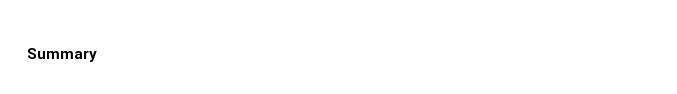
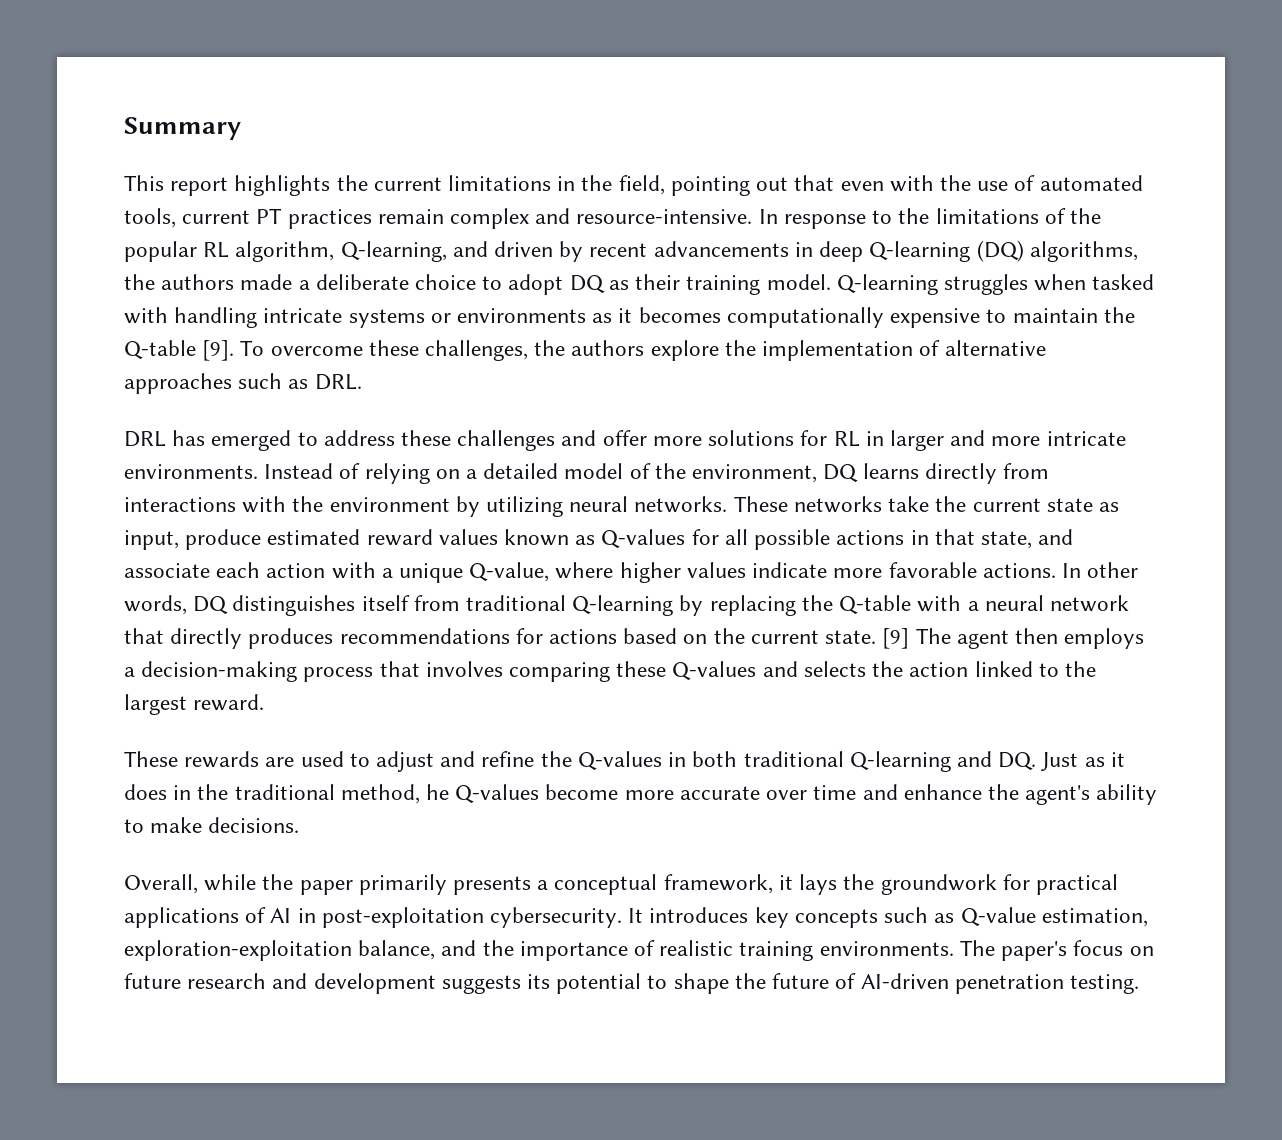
+ This report highlights the current limitations in the field, pointing out that even with the use of automated tools, current PT practices remain complex and resource-intensive. In response to the limitations of the popular RL algorithm, Q-learning, and driven by recent advancements in deep Q-learning (DQ) algorithms, the authors made a deliberate choice to adopt DQ as their training model. Q-learning struggles when tasked with handling intricate systems or environments as it becomes computationally expensive to maintain the Q-table [9]. To overcome these challenges, the authors explore the implementation of alternative approaches such as DRL.
+ DRL has emerged to address these challenges and offer more solutions for RL in larger and more intricate environments. Instead of relying on a detailed model of the environment, DQ learns directly from interactions with the environment by utilizing neural networks. These networks take the current state as input, produce estimated reward values known as Q-values for all possible actions in that state, and associate each action with a unique Q-value, where higher values indicate more favorable actions. In other words, DQ distinguishes itself from traditional Q-learning by replacing the Q-table with a neural network that directly produces recommendations for actions based on the current state. [9] The agent then employs a decision-making process that involves comparing these Q-values and selects the action linked to the largest reward.
+ These rewards are used to adjust and refine the Q-values in both traditional Q-learning and DQ. Just as it does in the traditional method, he Q-values become more accurate over time and enhance the agent's ability to make decisions.
+ Overall, while the paper primarily presents a conceptual framework, it lays the groundwork for practical applications of AI in post-exploitation cybersecurity. It introduces key concepts such as Q-value estimation, exploration-exploitation balance, and the importance of realistic training environments. The paper's focus on future research and development suggests its potential to shape the future of AI-driven penetration testing.

